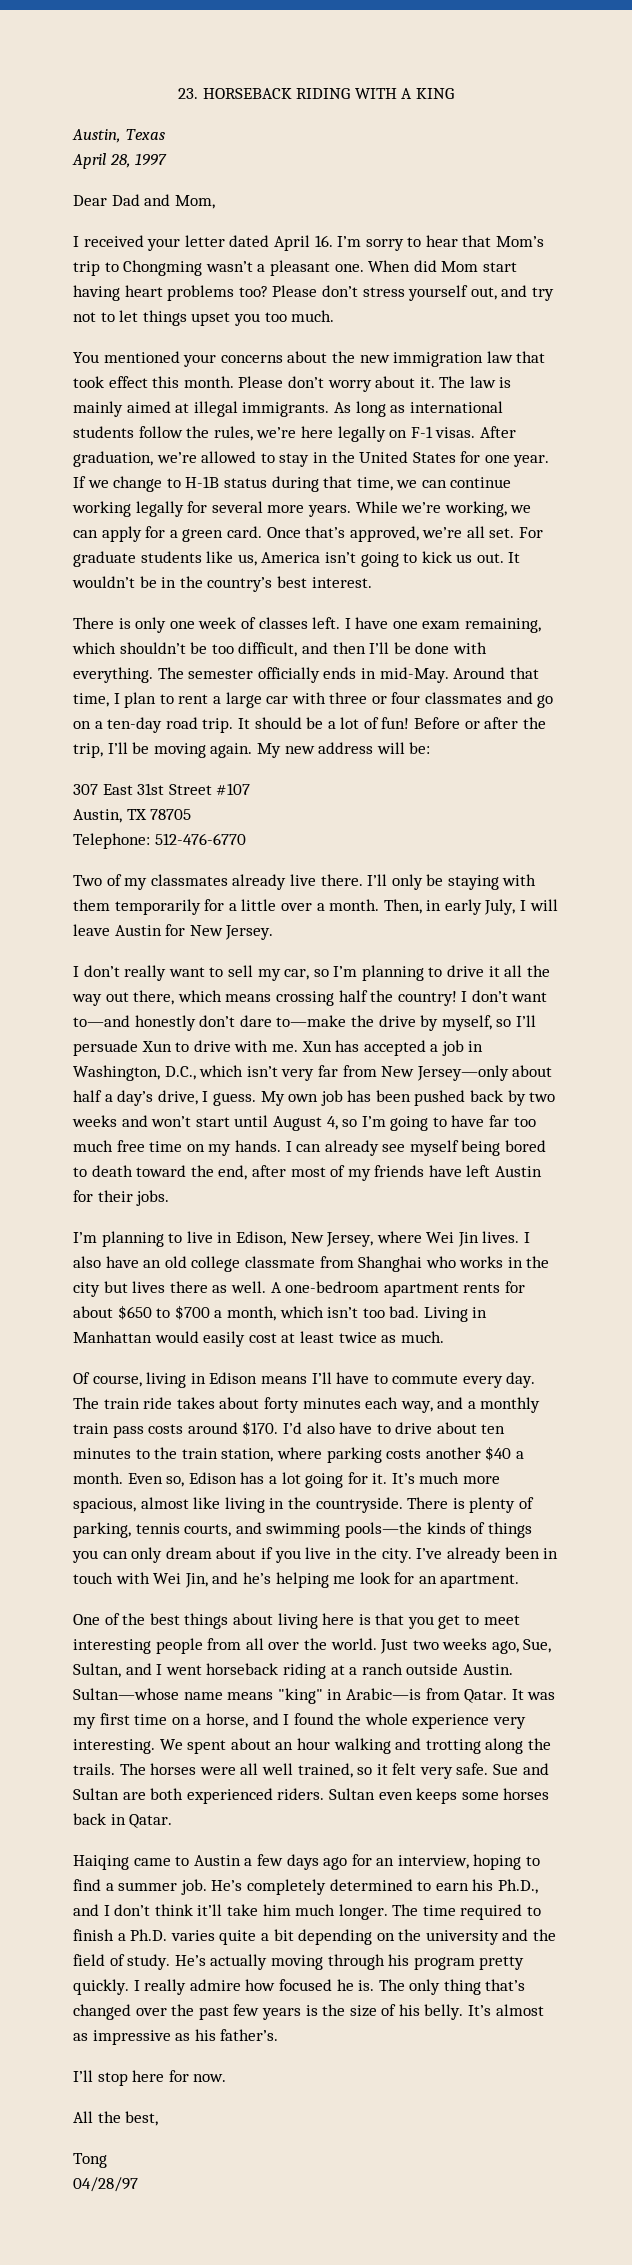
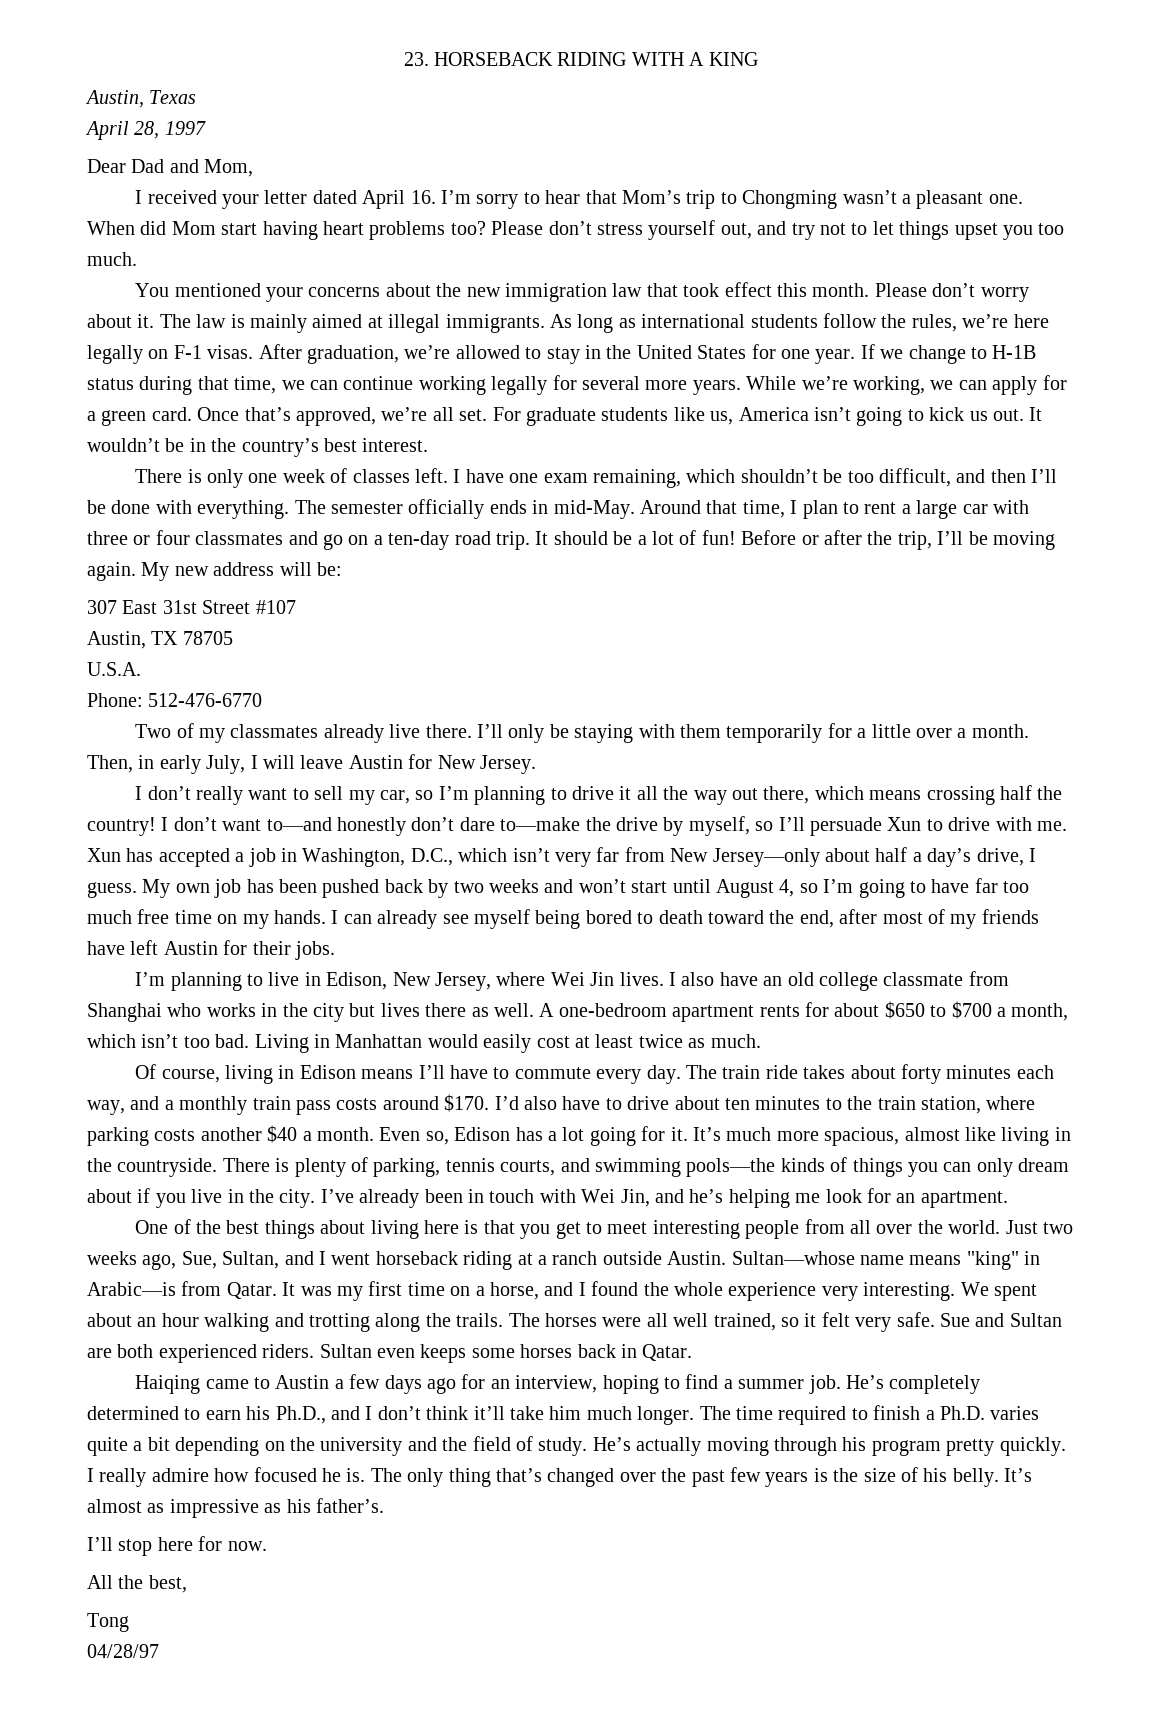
- Telephone: 512-476-6770
+ U.S.A.
+ Phone: 512-476-6770

